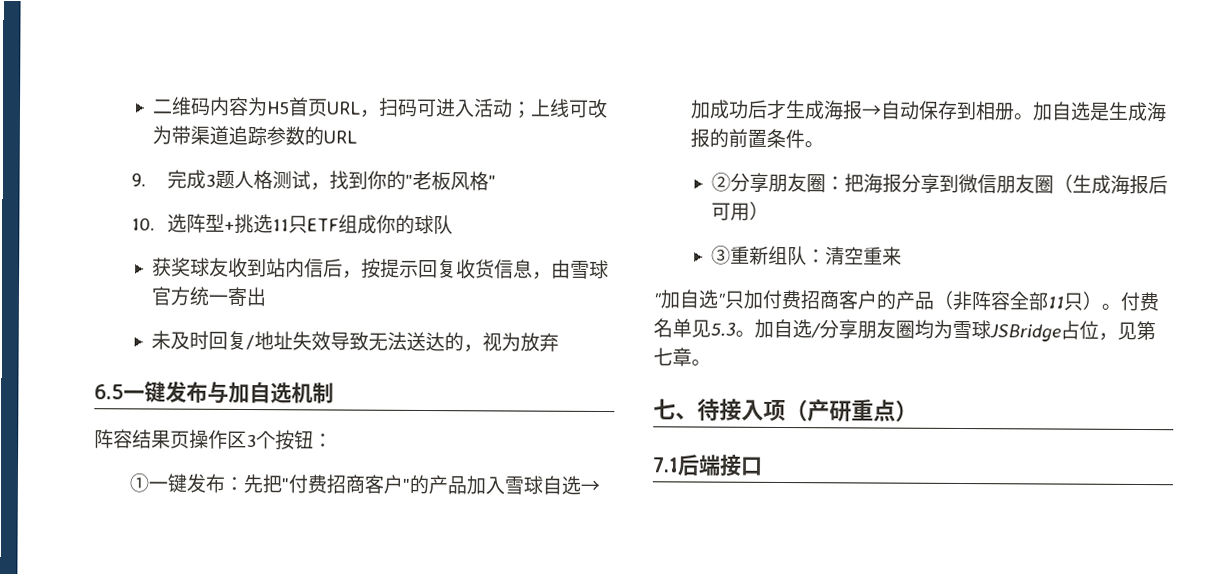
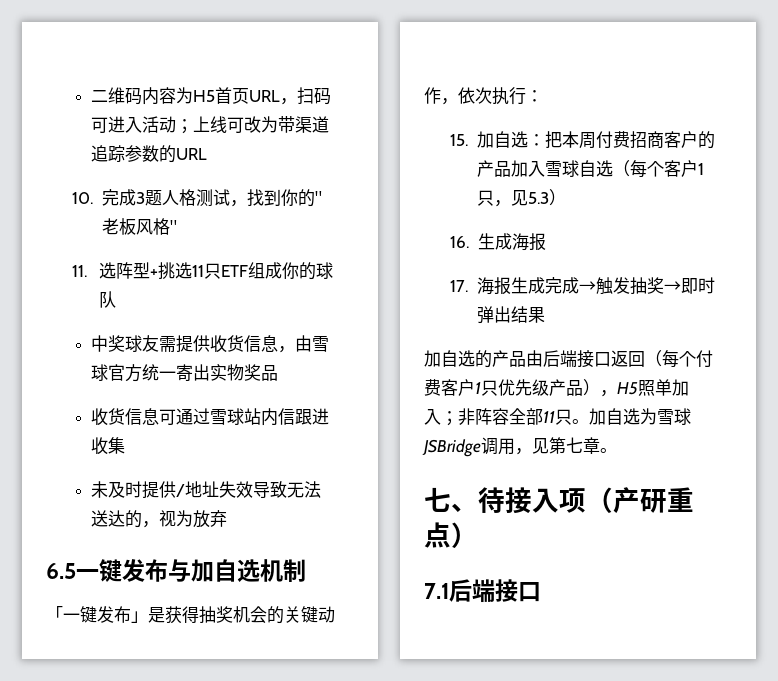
- 9.完成3题人格测试，找到你的"老板风格"
+ 10.完成3题人格测试，找到你的"老板风格"
- 10.选阵型+挑选11只ETF组成你的球队
+ 11.选阵型+挑选11只ETF组成你的球队
- 获奖球友收到站内信后，按提示回复收货信息，由雪球官方统一寄出
+ 中奖球友需提供收货信息，由雪球官方统一寄出实物奖品
+ 收货信息可通过雪球站内信跟进收集
- 未及时回复/地址失效导致无法送达的，视为放弃
+ 未及时提供/地址失效导致无法送达的，视为放弃
- 阵容结果页操作区3个按钮：
- ①一键发布：先把"付费招商客户"的产品加入雪球自选→加成功后才生成海报→自动保存到相册。加自选是生成海报的前置条件。
- ②分享朋友圈：把海报分享到微信朋友圈（生成海报后可用）
- ③重新组队：清空重来
- "加自选"只加付费招商客户的产品（非阵容全部11只）。付费名单见5.3。加自选/分享朋友圈均为雪球JSBridge占位，见第七章。
+ 「一键发布」是获得抽奖机会的关键动作，依次执行：
+ 15.加自选：把本周付费招商客户的产品加入雪球自选（每个客户1只，见5.3）
+ 16.生成海报
+ 17.海报生成完成→触发抽奖→即时弹出结果
+ 加自选的产品由后端接口返回（每个付费客户1只优先级产品），H5照单加入；非阵容全部11只。加自选为雪球JSBridge调用，见第七章。

